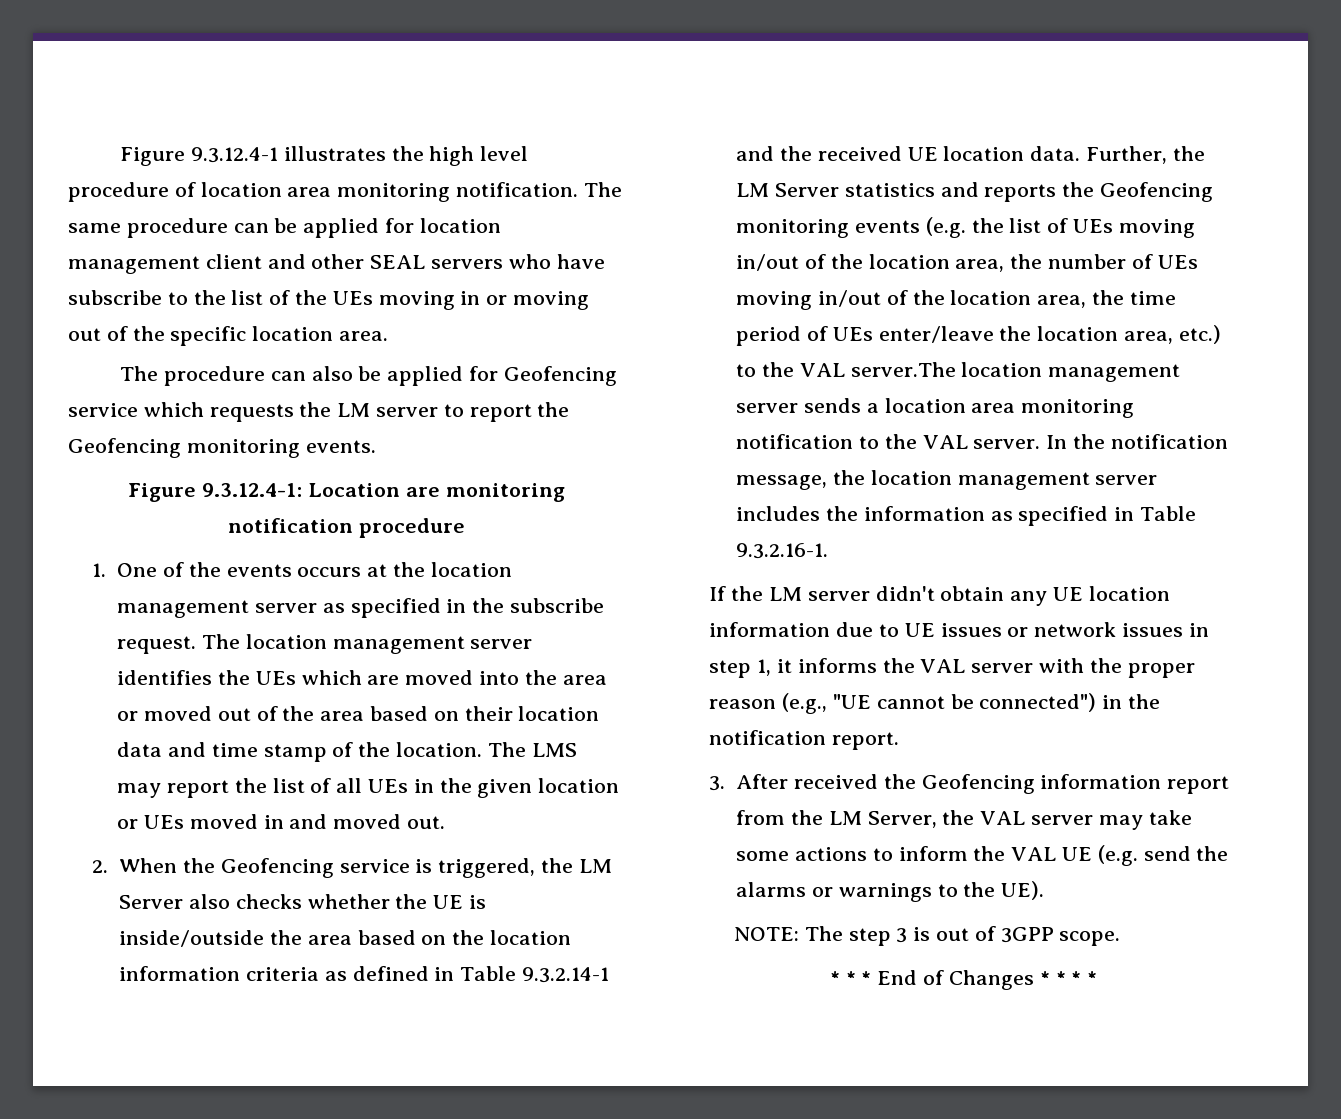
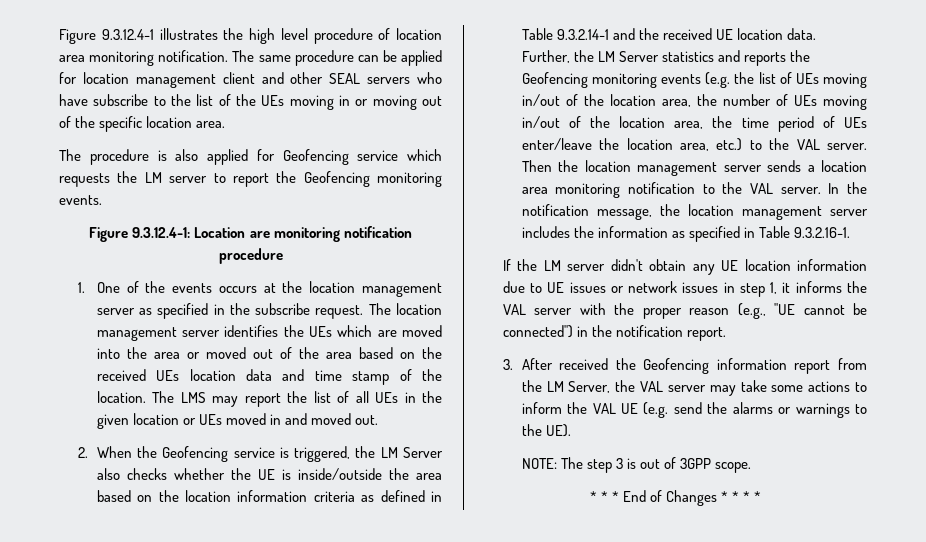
- The procedure can also be applied for Geofencing service which requests the LM server to report the Geofencing monitoring events.
+ The procedure is also applied for Geofencing service which requests the LM server to report the Geofencing monitoring events.
- The location management server identifies the UEs which are moved into the area or moved out of the area based on their location data and time stamp of the location.
+ The location management server identifies the UEs which are moved into the area or moved out of the area based on the received UEs location data and time stamp of the location.
- Further, the LM Server statistics and reports the Geofencing monitoring events (e.g. the list of UEs moving in/out of the location area, the number of UEs moving in/out of the location area, the time period of UEs enter/leave the location area, etc.) to the VAL server.The location management server sends a location area monitoring notification to the VAL server.
+ Further, the LM Server statistics and reports the Geofencing monitoring events (e.g. the list of UEs moving in/out of the location area, the number of UEs moving in/out of the location area, the time period of UEs enter/leave the location area, etc.) to the VAL server. Then the location management server sends a location area monitoring notification to the VAL server.

